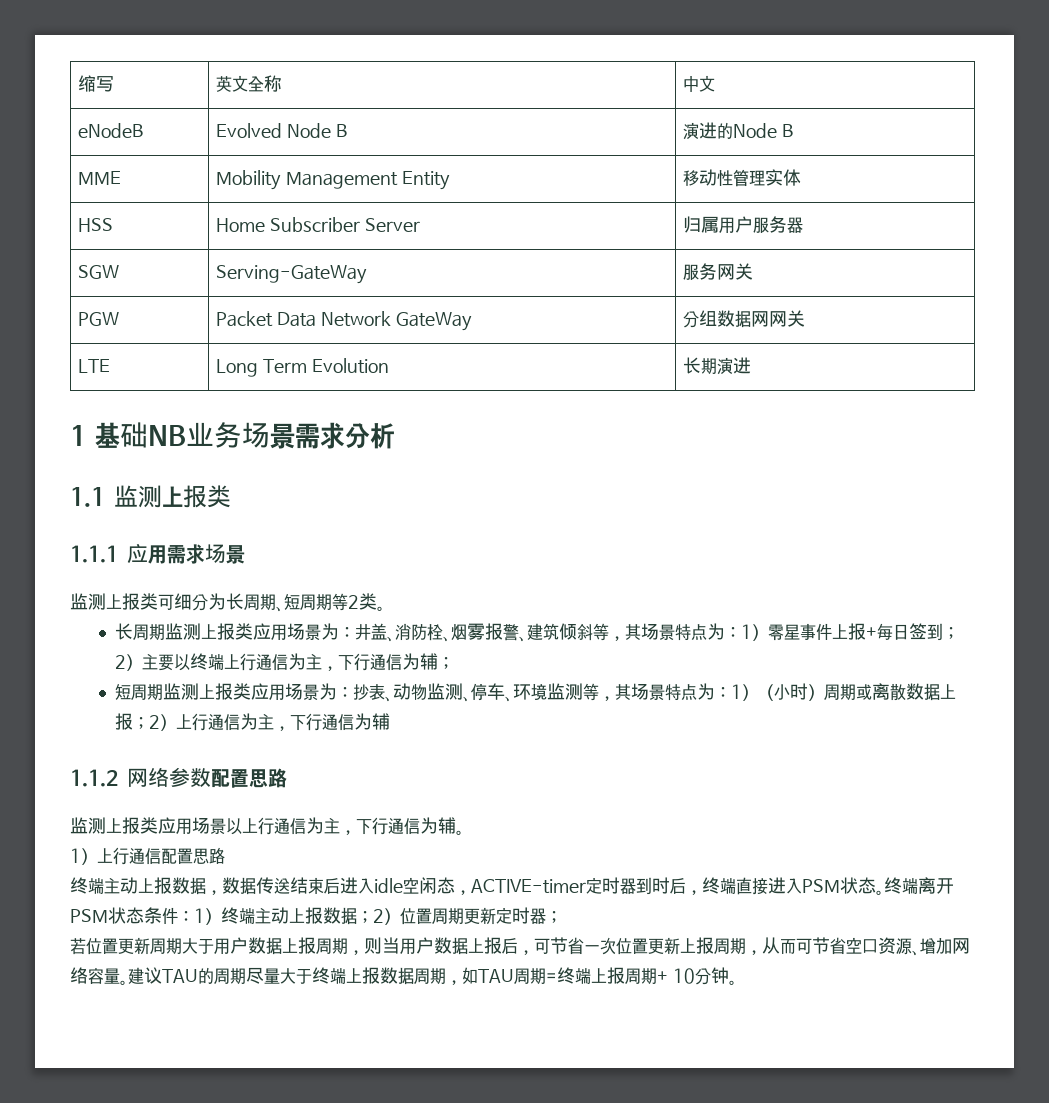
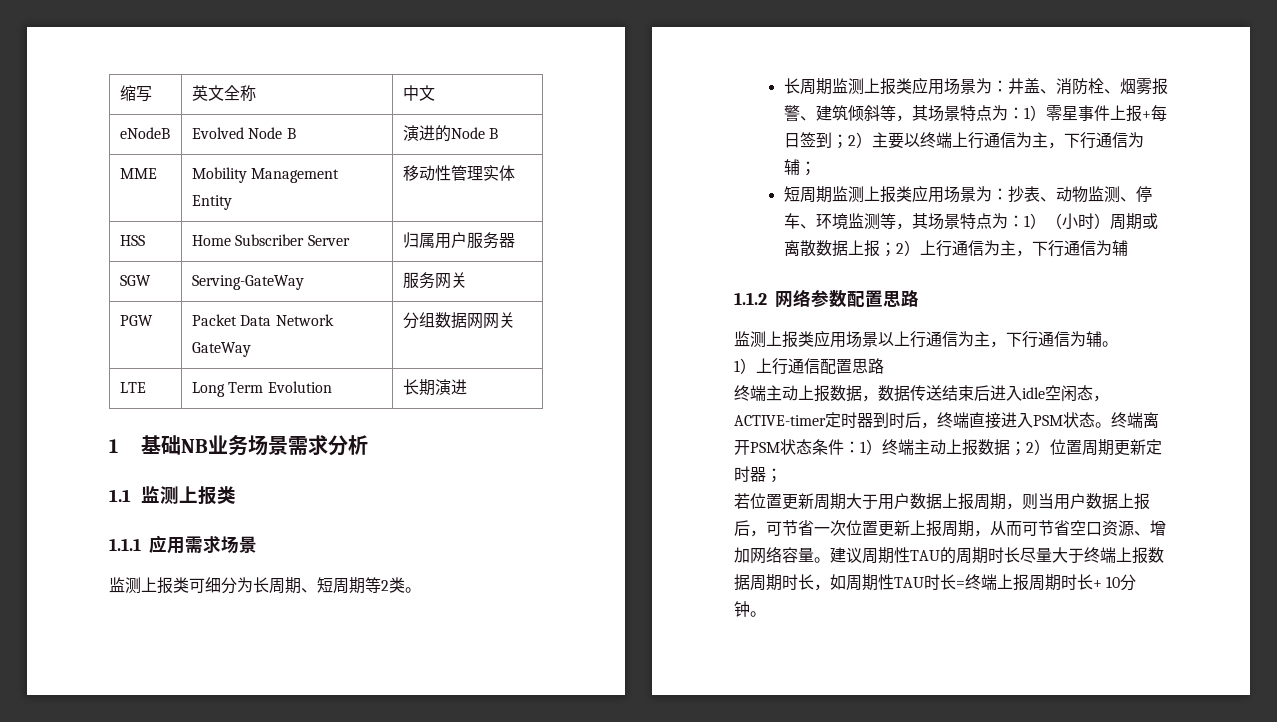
- 建议TAU的周期尽量大于终端上报数据周期，如TAU周期=终端上报周期+ 10分钟。
+ 建议周期性TAU的周期时长尽量大于终端上报数据周期时长，如周期性TAU时长=终端上报周期时长+ 10分钟。

